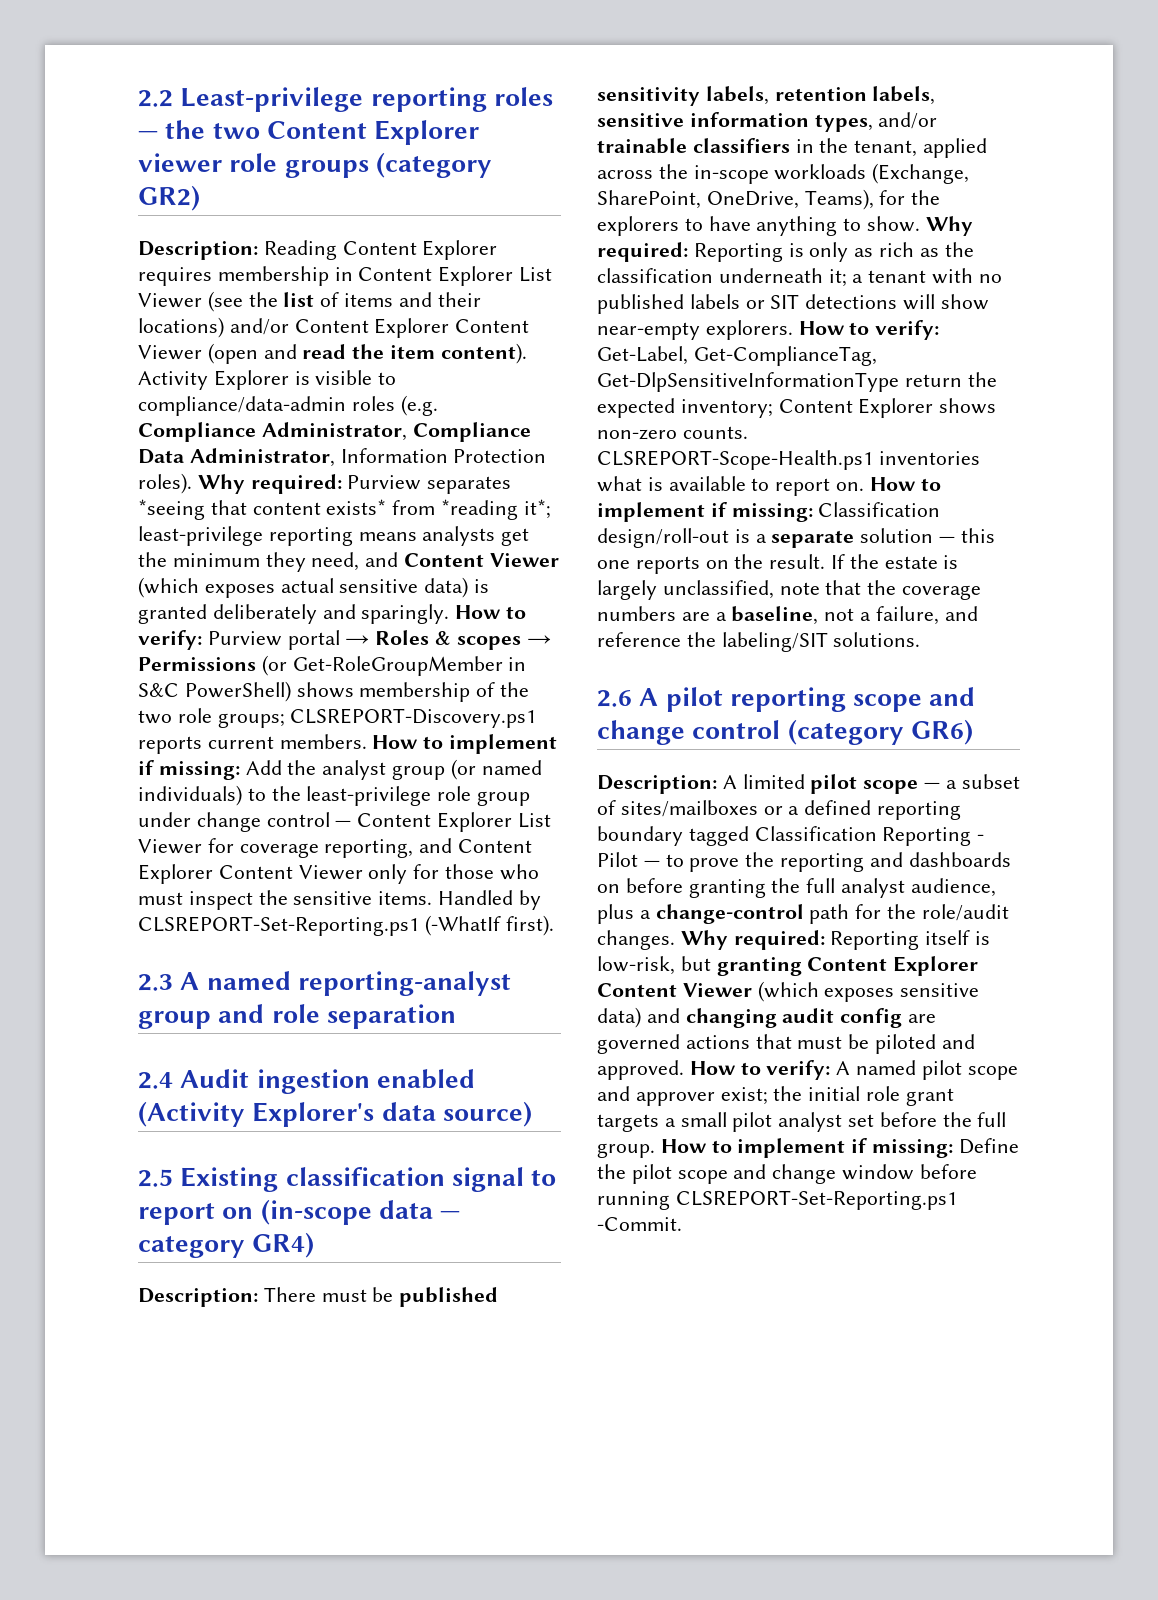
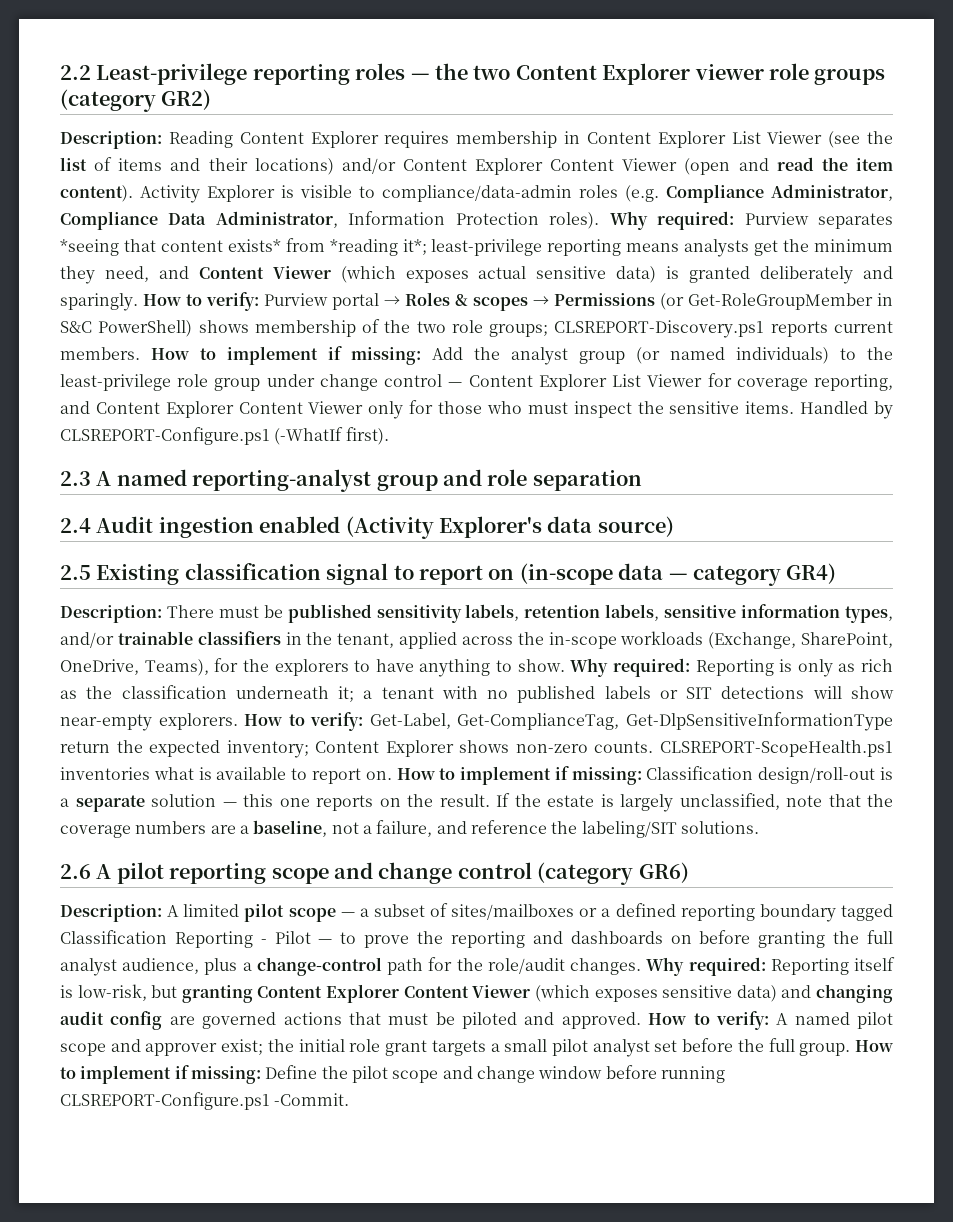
- Handled by CLSREPORT-Set-Reporting.ps1 (-WhatIf first).
+ Handled by CLSREPORT-Configure.ps1 (-WhatIf first).
- CLSREPORT-Scope-Health.ps1 inventories what is available to report on.
+ CLSREPORT-ScopeHealth.ps1 inventories what is available to report on.
- How to implement if missing: Define the pilot scope and change window before running CLSREPORT-Set-Reporting.ps1 -Commit.
+ How to implement if missing: Define the pilot scope and change window before running CLSREPORT-Configure.ps1 -Commit.

